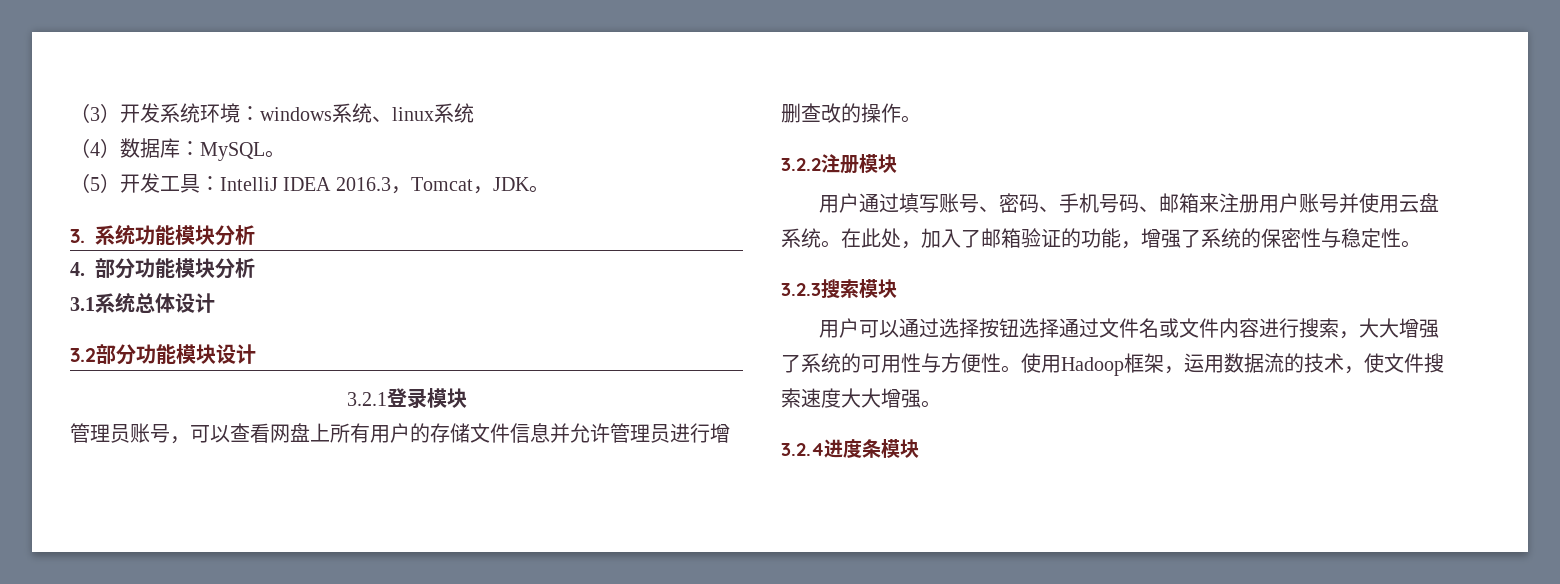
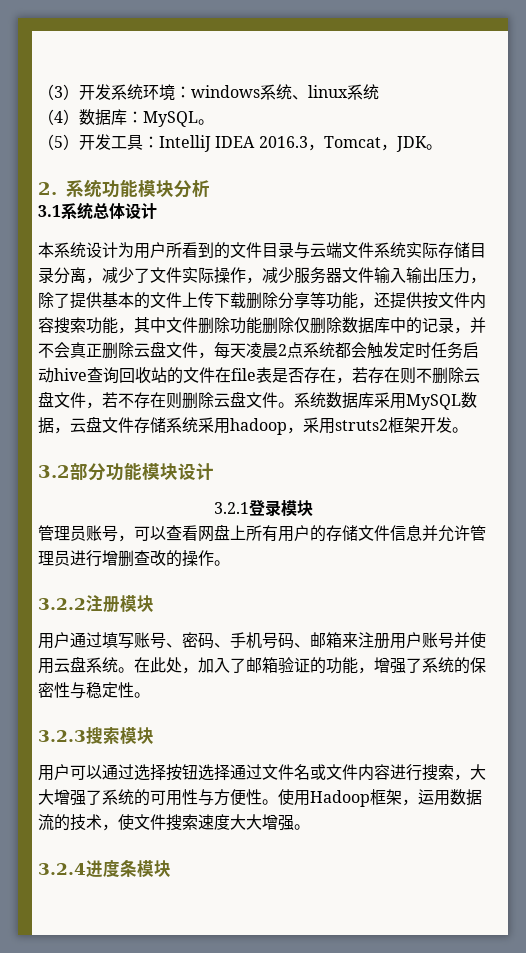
- 3.系统功能模块分析
+ 2.系统功能模块分析
- 4.部分功能模块分析
+ 本系统设计为用户所看到的文件目录与云端文件系统实际存储目录分离，减少了文件实际操作，减少服务器文件输入输出压力，除了提供基本的文件上传下载删除分享等功能，还提供按文件内容搜索功能，其中文件删除功能删除仅删除数据库中的记录，并不会真正删除云盘文件，每天凌晨2点系统都会触发定时任务启动hive查询回收站的文件在file表是否存在，若存在则不删除云盘文件，若不存在则删除云盘文件。系统数据库采用MySQL数据，云盘文件存储系统采用hadoop，采用struts2框架开发。

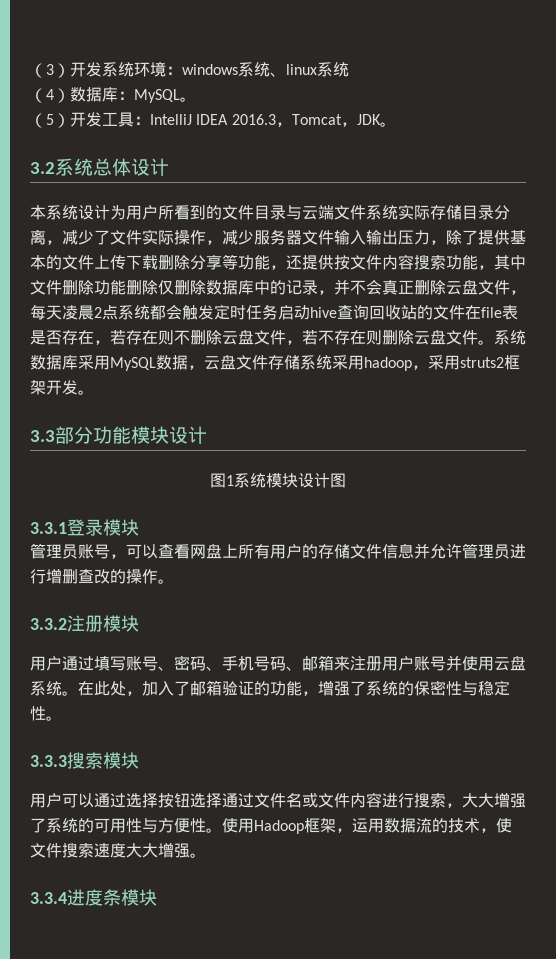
- 2.系统功能模块分析
- 3.1系统总体设计
+ 3.2系统总体设计
- 3.2部分功能模块设计
+ 3.3部分功能模块设计
- 3.2.1登录模块
+ 图1系统模块设计图
+ 3.3.1登录模块
- 3.2.2注册模块
+ 3.3.2注册模块
- 3.2.3搜索模块
+ 3.3.3搜索模块
- 3.2.4进度条模块
+ 3.3.4进度条模块

